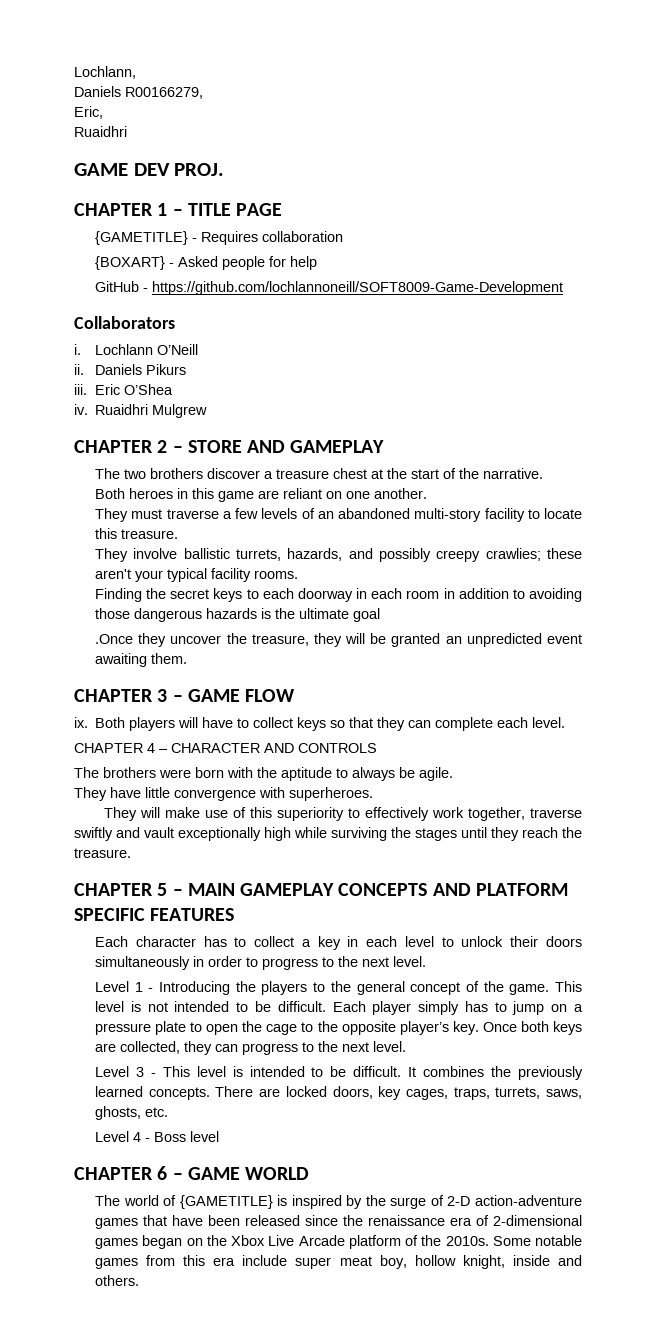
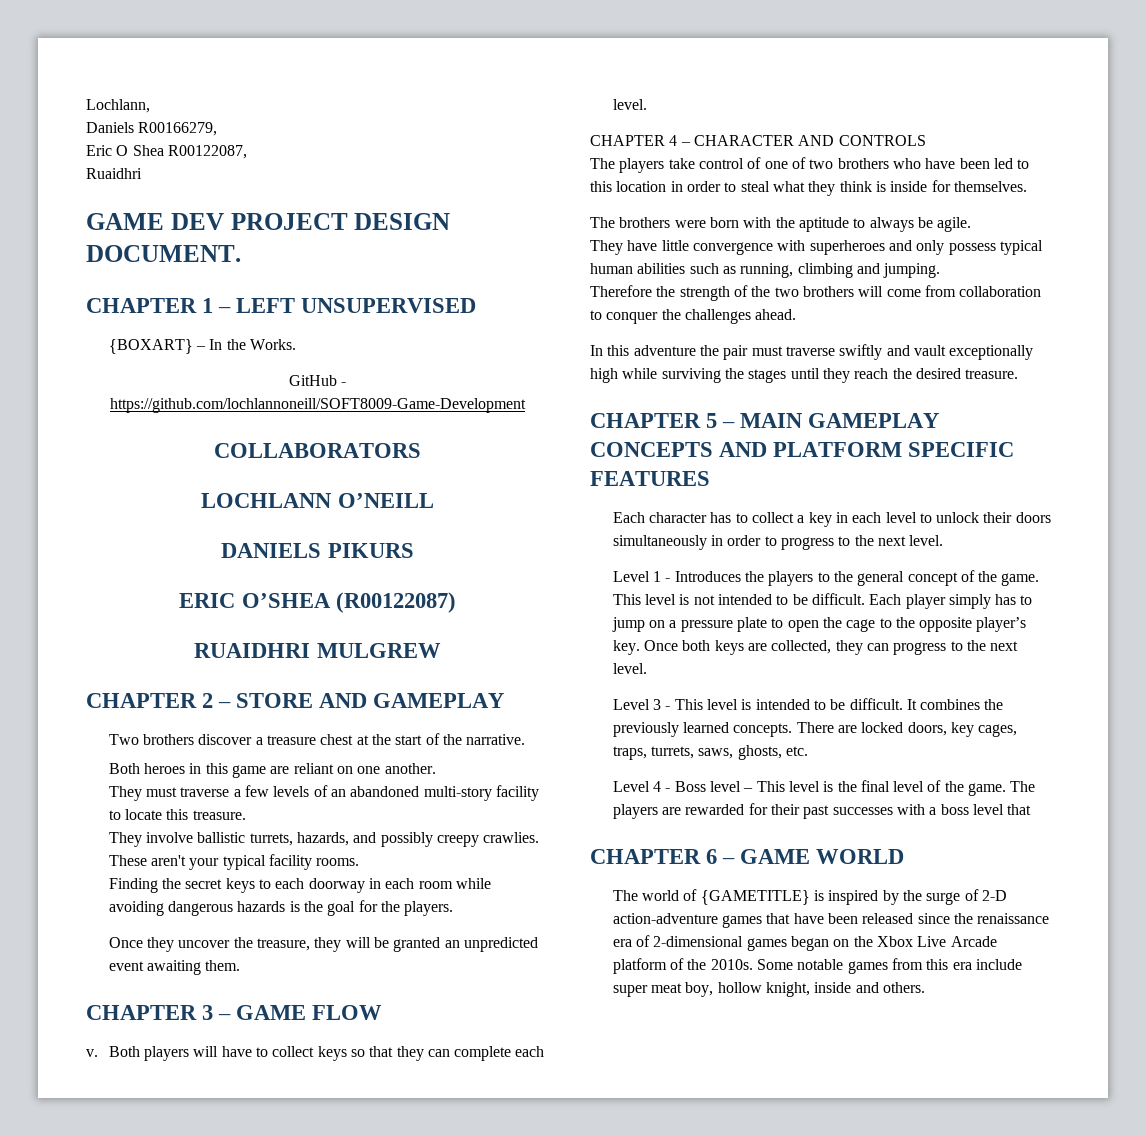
- Eric,
+ Eric O Shea R00122087,
- GAME DEV PROJ.
+ GAME DEV PROJECT DESIGN DOCUMENT.
- CHAPTER 1 – TITLE PAGE
- {GAMETITLE} - Requires collaboration
- {BOXART} - Asked people for help
+ CHAPTER 1 – LEFT UNSUPERVISED
+ {BOXART} – In the Works.
  GitHub - https://github.com/lochlannoneill/SOFT8009-Game-Development
- Collaborators
- i. Lochlann O’Neill
- ii. Daniels Pikurs
- iii. Eric O’Shea
- iv. Ruaidhri Mulgrew
+ COLLABORATORS
+ LOCHLANN O’NEILL
+ DANIELS PIKURS
+ ERIC O’SHEA (R00122087)
+ RUAIDHRI MULGREW
- The two brothers discover a treasure chest at the start of the narrative.
+ Two brothers discover a treasure chest at the start of the narrative.
- They involve ballistic turrets, hazards, and possibly creepy crawlies; these aren't your typical facility rooms.
+ They involve ballistic turrets, hazards, and possibly creepy crawlies. These aren't your typical facility rooms.
- Finding the secret keys to each doorway in each room in addition to avoiding those dangerous hazards is the ultimate goal
- .Once they uncover the treasure, they will be granted an unpredicted event awaiting them.
+ Finding the secret keys to each doorway in each room while avoiding dangerous hazards is the goal for the players.
+ Once they uncover the treasure, they will be granted an unpredicted event awaiting them.
- ix.
+ v.
+ The players take control of one of two brothers who have been led to this location in order to steal what they think is inside for themselves.
- They have little convergence with superheroes.
- They will make use of this superiority to effectively work together, traverse swiftly and vault exceptionally high while surviving the stages until they reach the treasure.
+ They have little convergence with superheroes and only possess typical human abilities such as running, climbing and jumping.
+ Therefore the strength of the two brothers will come from collaboration to conquer the challenges ahead.
+ In this adventure the pair must traverse swiftly and vault exceptionally high while surviving the stages until they reach the desired treasure.
- Level 1 - Introducing the players to the general concept of the game.
+ Level 1 - Introduces the players to the general concept of the game.
- Level 4 - Boss level
+ Level 4 - Boss level – This level is the final level of the game. The players are rewarded for their past successes with a boss level that

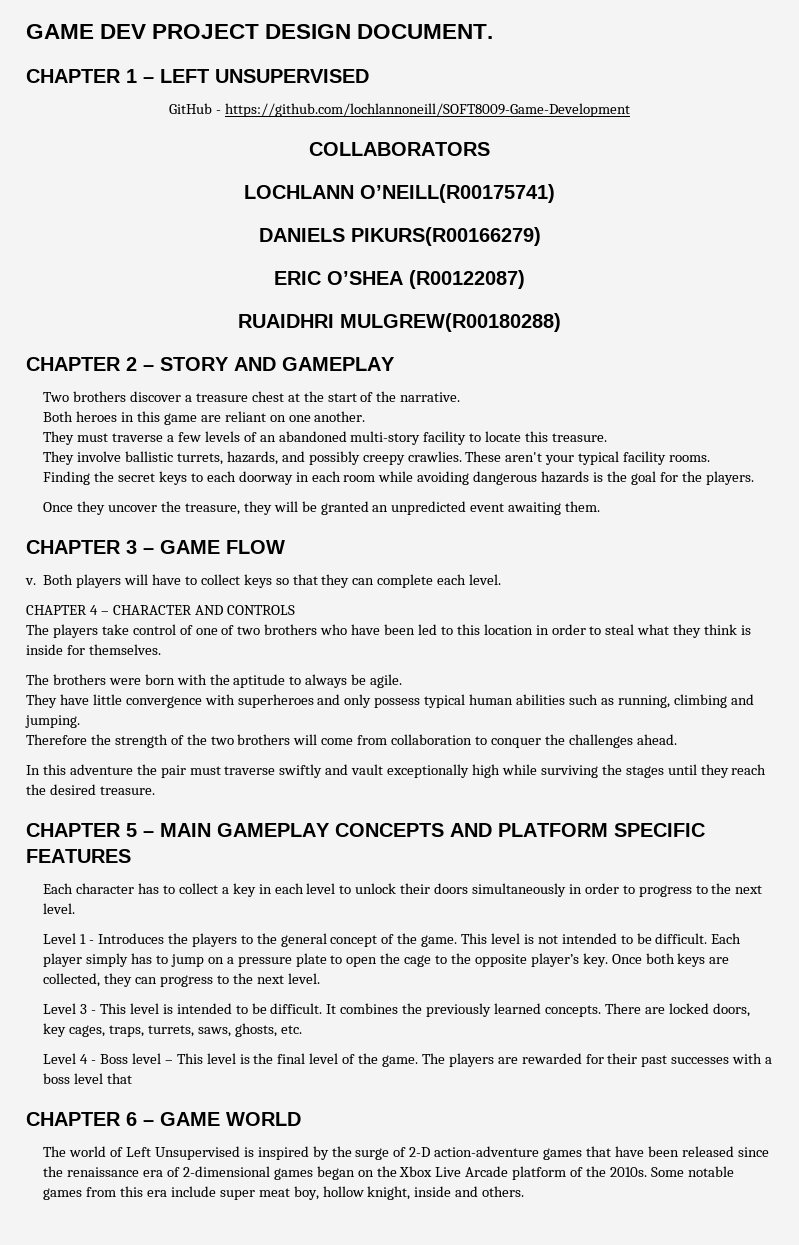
- Lochlann,
- Daniels R00166279,
- Eric O Shea R00122087,
- Ruaidhri
- {BOXART} – In the Works.
- LOCHLANN O’NEILL
+ LOCHLANN O’NEILL(R00175741)
- DANIELS PIKURS
+ DANIELS PIKURS(R00166279)
- RUAIDHRI MULGREW
+ RUAIDHRI MULGREW(R00180288)
- CHAPTER 2 – STORE AND GAMEPLAY
+ CHAPTER 2 – STORY AND GAMEPLAY
- The world of {GAMETITLE} is inspired by the surge of 2-D action-adventure games that have been released since the renaissance era of 2-dimensional games began on the Xbox Live Arcade platform of the 2010s.
+ The world of Left Unsupervised is inspired by the surge of 2-D action-adventure games that have been released since the renaissance era of 2-dimensional games began on the Xbox Live Arcade platform of the 2010s.

